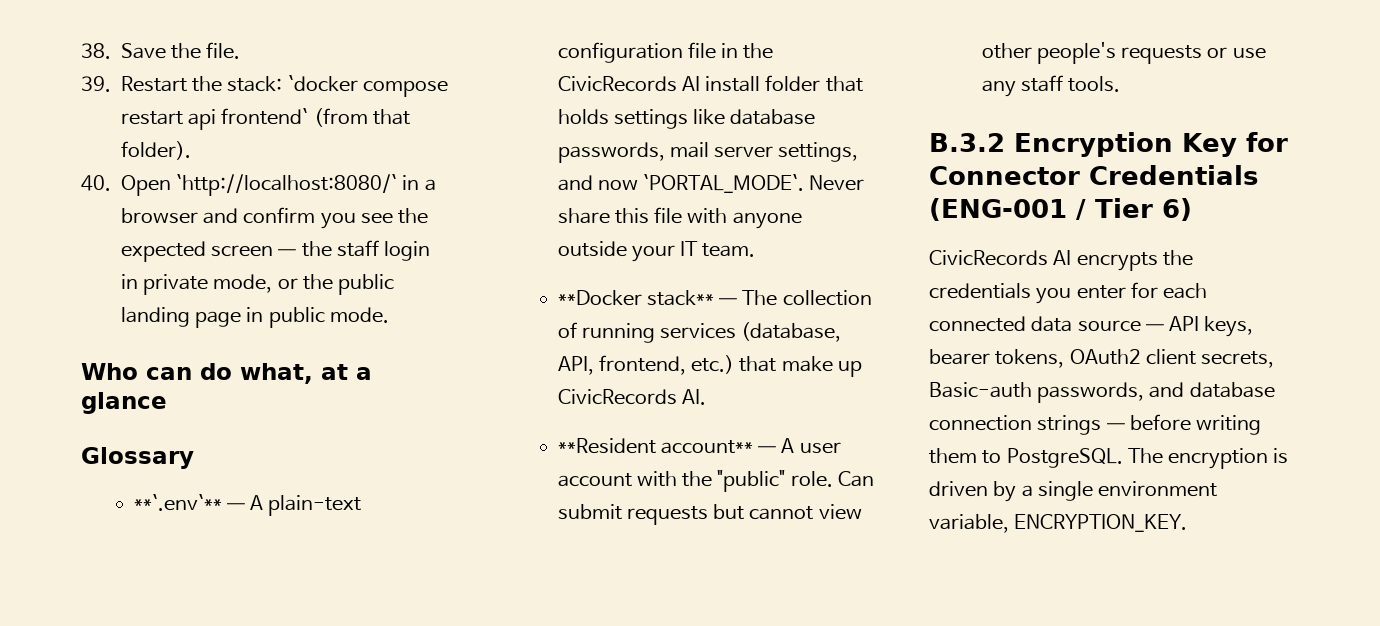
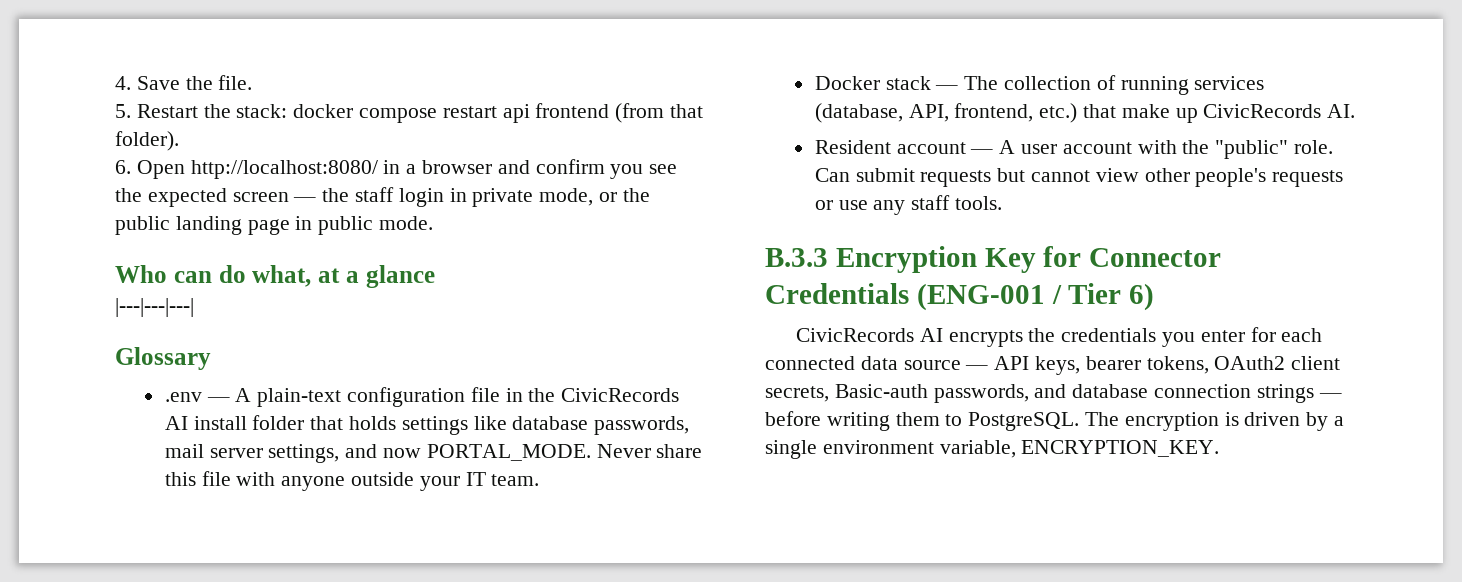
- 38. Save the file.
+ 4. Save the file.
- 39. Restart the stack: `docker compose restart api frontend` (from that folder).
+ 5. Restart the stack: docker compose restart api frontend (from that folder).
- 40. Open `http://localhost:8080/` in a browser and confirm you see the expected screen — the staff login in private mode, or the public landing page in public mode.
+ 6. Open http://localhost:8080/ in a browser and confirm you see the expected screen — the staff login in private mode, or the public landing page in public mode.
+ |---|---|---|
- **`.env`** — A plain-text configuration file in the CivicRecords AI install folder that holds settings like database passwords, mail server settings, and now `PORTAL_MODE`.
+ .env — A plain-text configuration file in the CivicRecords AI install folder that holds settings like database passwords, mail server settings, and now PORTAL_MODE.
- **Docker stack** — The collection of running services (database, API, frontend, etc.) that make up CivicRecords AI.
+ Docker stack — The collection of running services (database, API, frontend, etc.) that make up CivicRecords AI.
- **Resident account** — A user account with the "public" role.
+ Resident account — A user account with the "public" role.
- B.3.2 Encryption Key for Connector Credentials (ENG-001 / Tier 6)
+ B.3.3 Encryption Key for Connector Credentials (ENG-001 / Tier 6)

